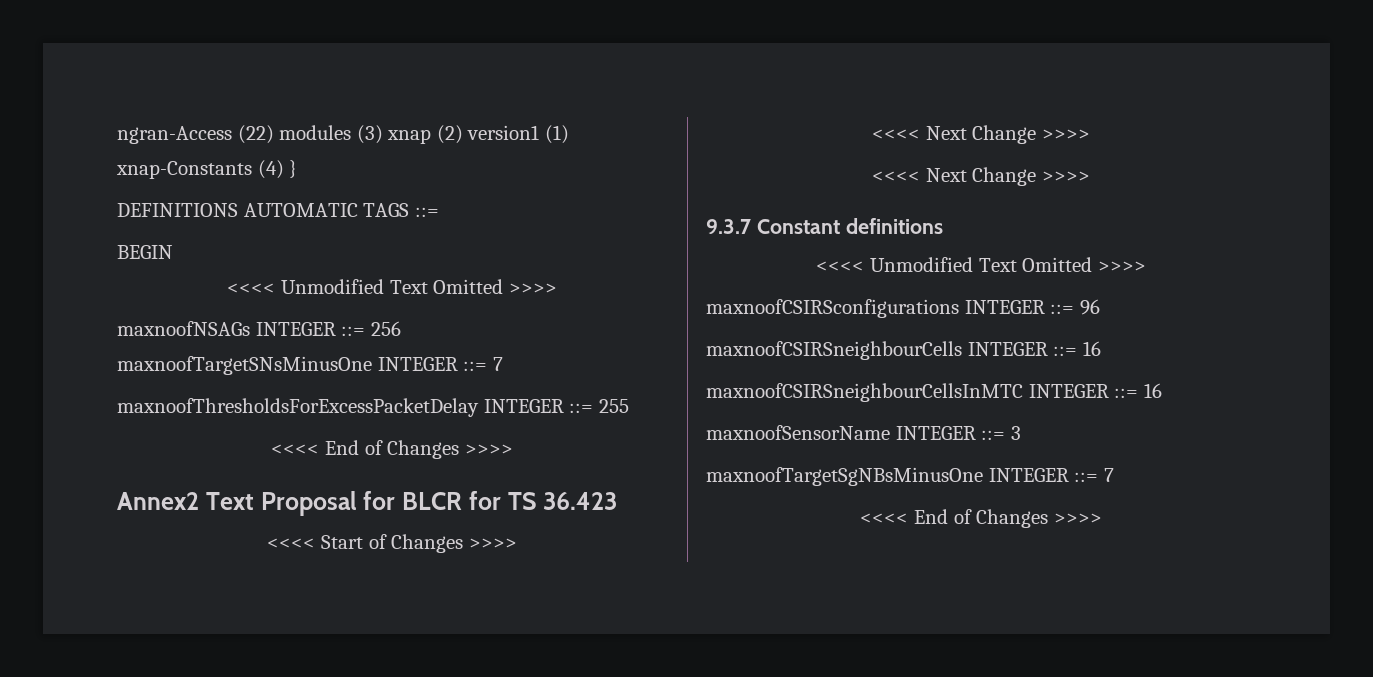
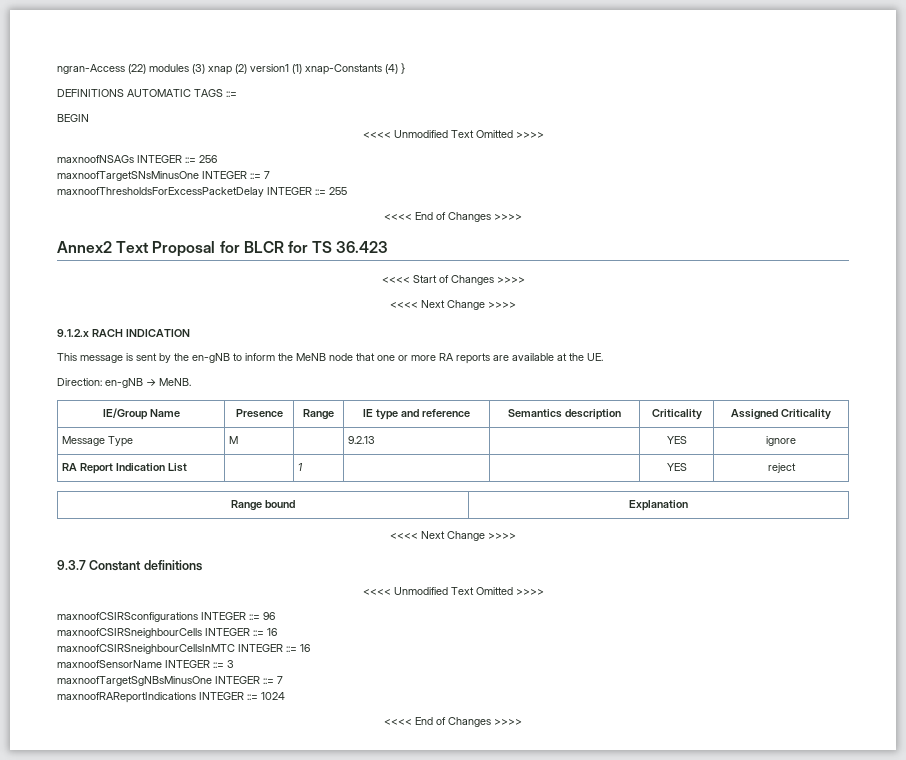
+ 9.1.2.x RACH INDICATION
+ This message is sent by the en-gNB to inform the MeNB node that one or more RA reports are available at the UE.
+ Direction: en-gNB → MeNB.
+ IE/Group Name | Presence | Range | IE type and reference | Semantics description | Criticality | Assigned Criticality
+ Message Type | M | | 9.2.13 | | YES | ignore
+ RA Report Indication List | | 1 | | | YES | reject
+ Range bound | Explanation
+ maxnoofRAReportIndications INTEGER ::= 1024

